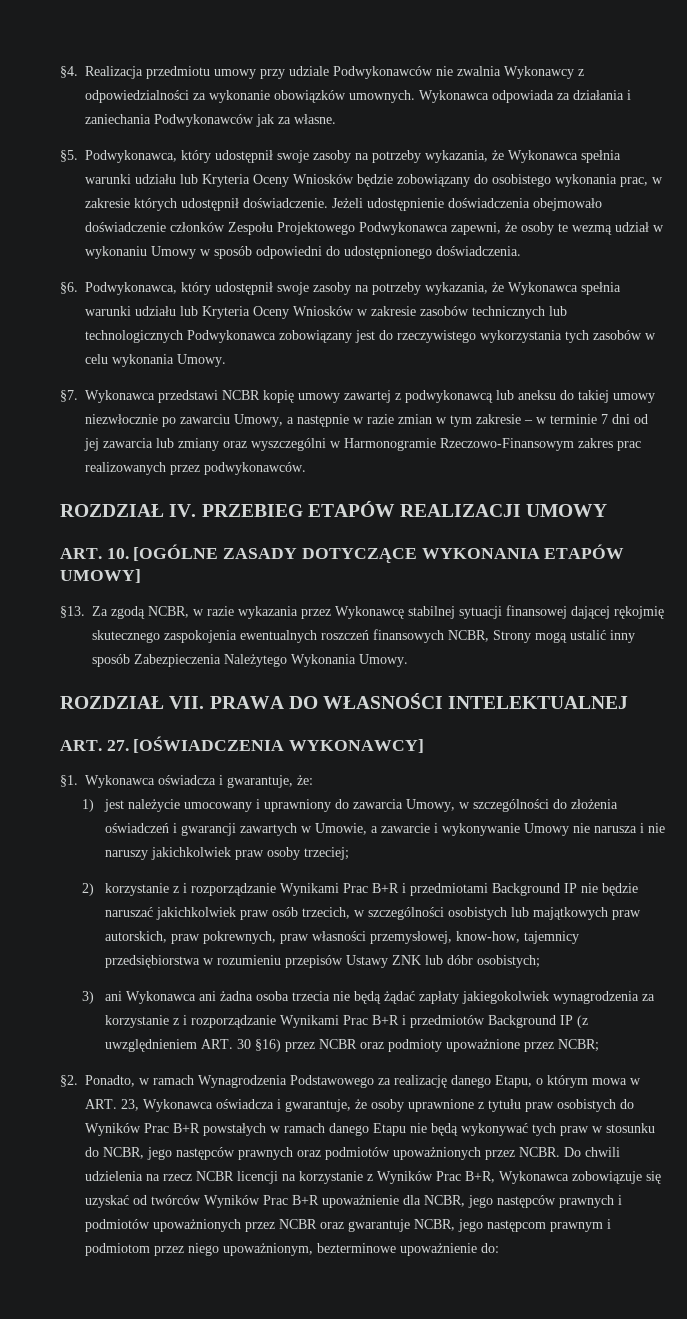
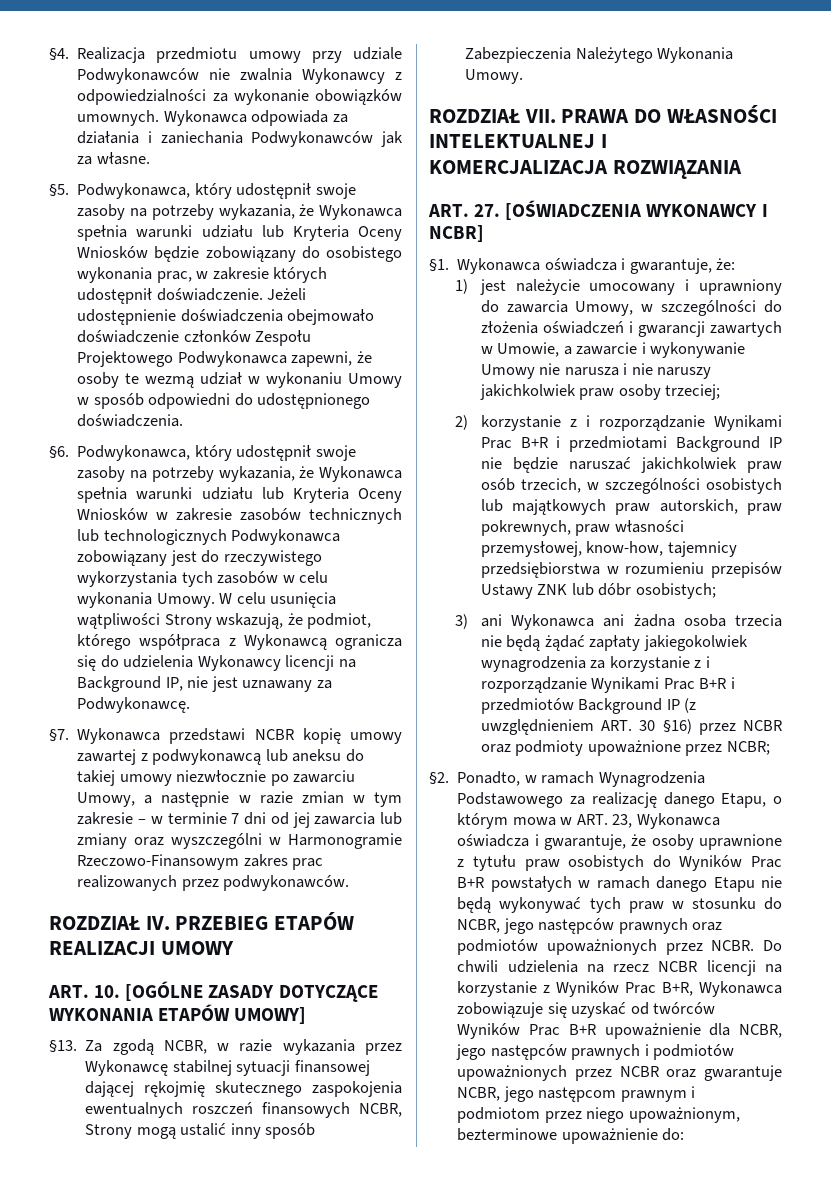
+ W celu usunięcia wątpliwości Strony wskazują, że podmiot, którego współpraca z Wykonawcą ogranicza się do udzielenia Wykonawcy licencji na Background IP, nie jest uznawany za Podwykonawcę.
- ROZDZIAŁ VII. PRAWA DO WŁASNOŚCI INTELEKTUALNEJ
+ ROZDZIAŁ VII. PRAWA DO WŁASNOŚCI INTELEKTUALNEJ I KOMERCJALIZACJA ROZWIĄZANIA
- ART. 27. [OŚWIADCZENIA WYKONAWCY]
+ ART. 27. [OŚWIADCZENIA WYKONAWCY I NCBR]

